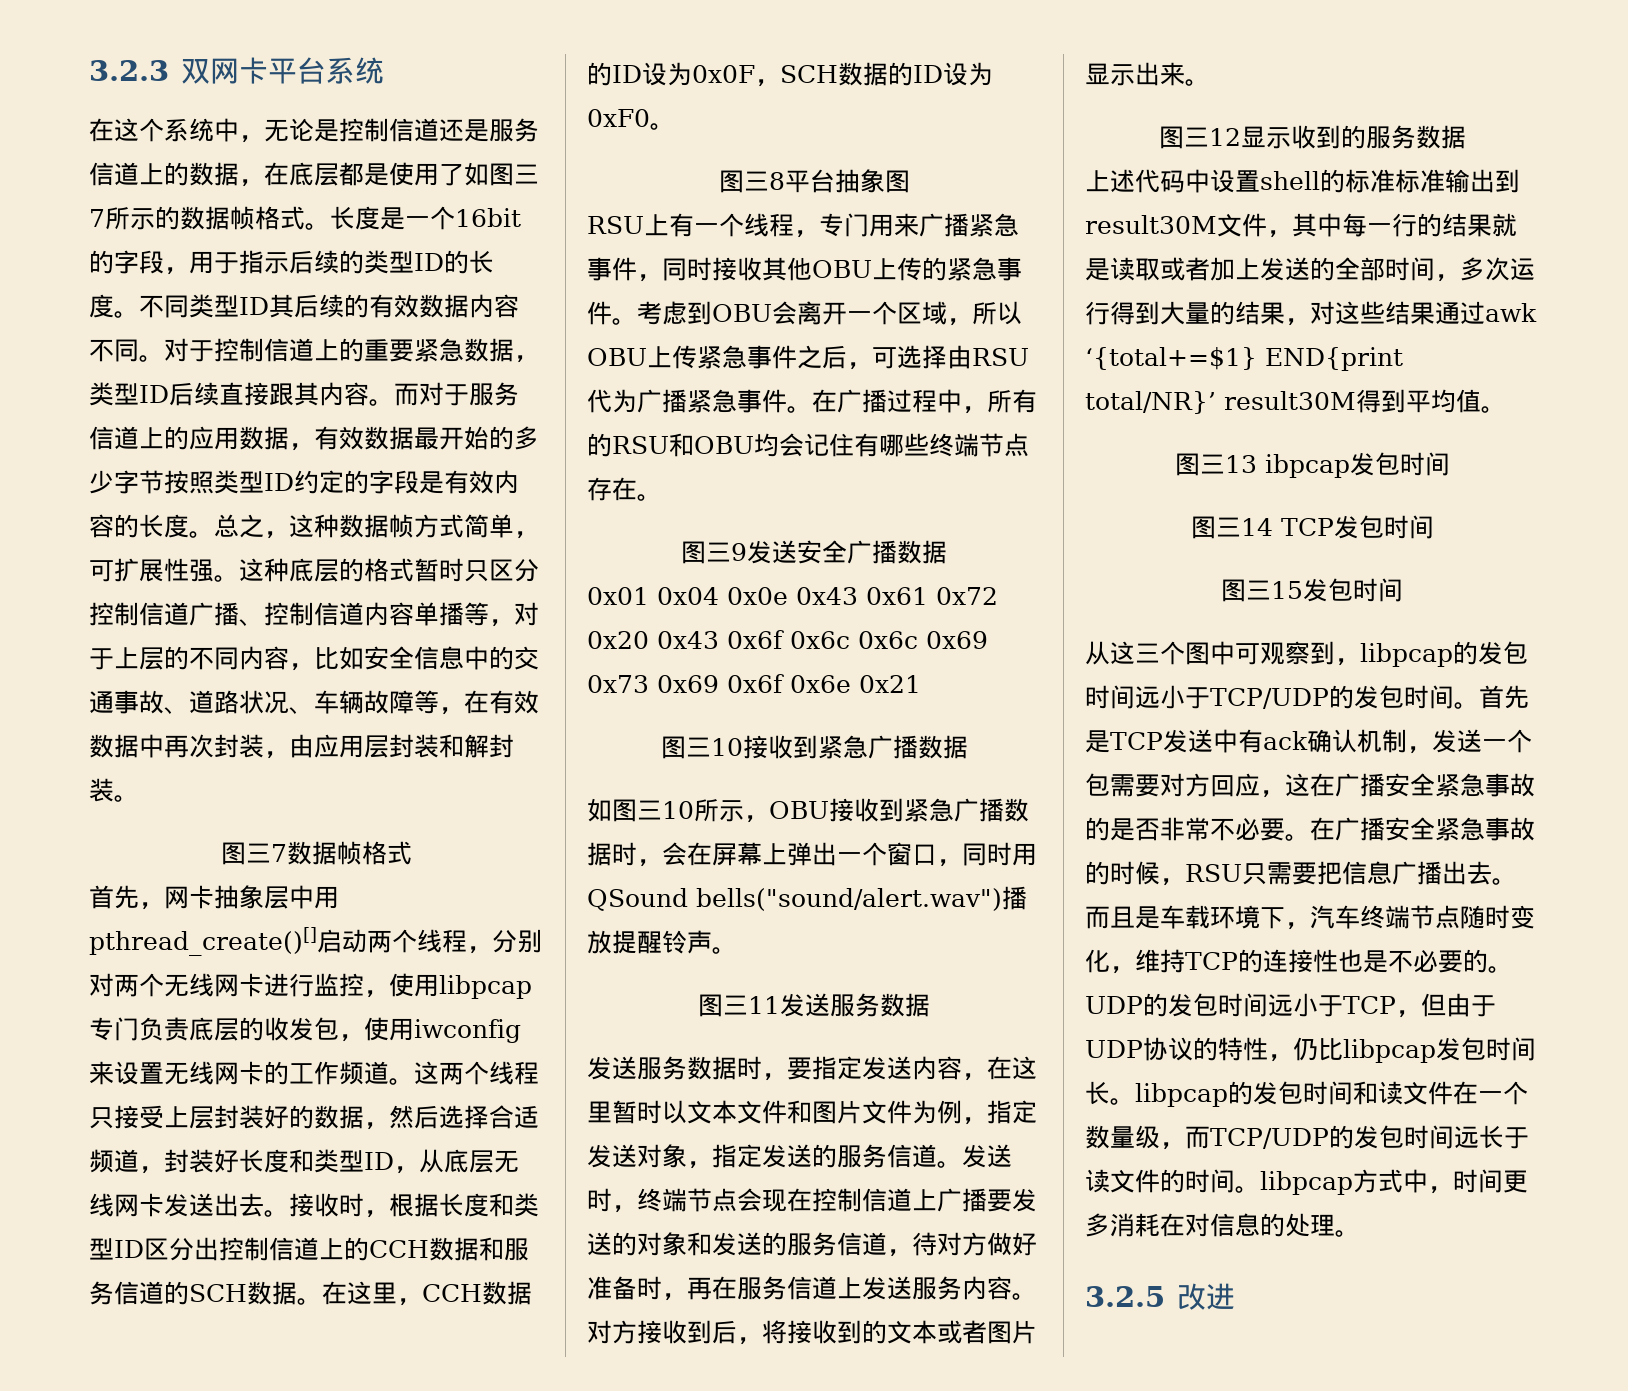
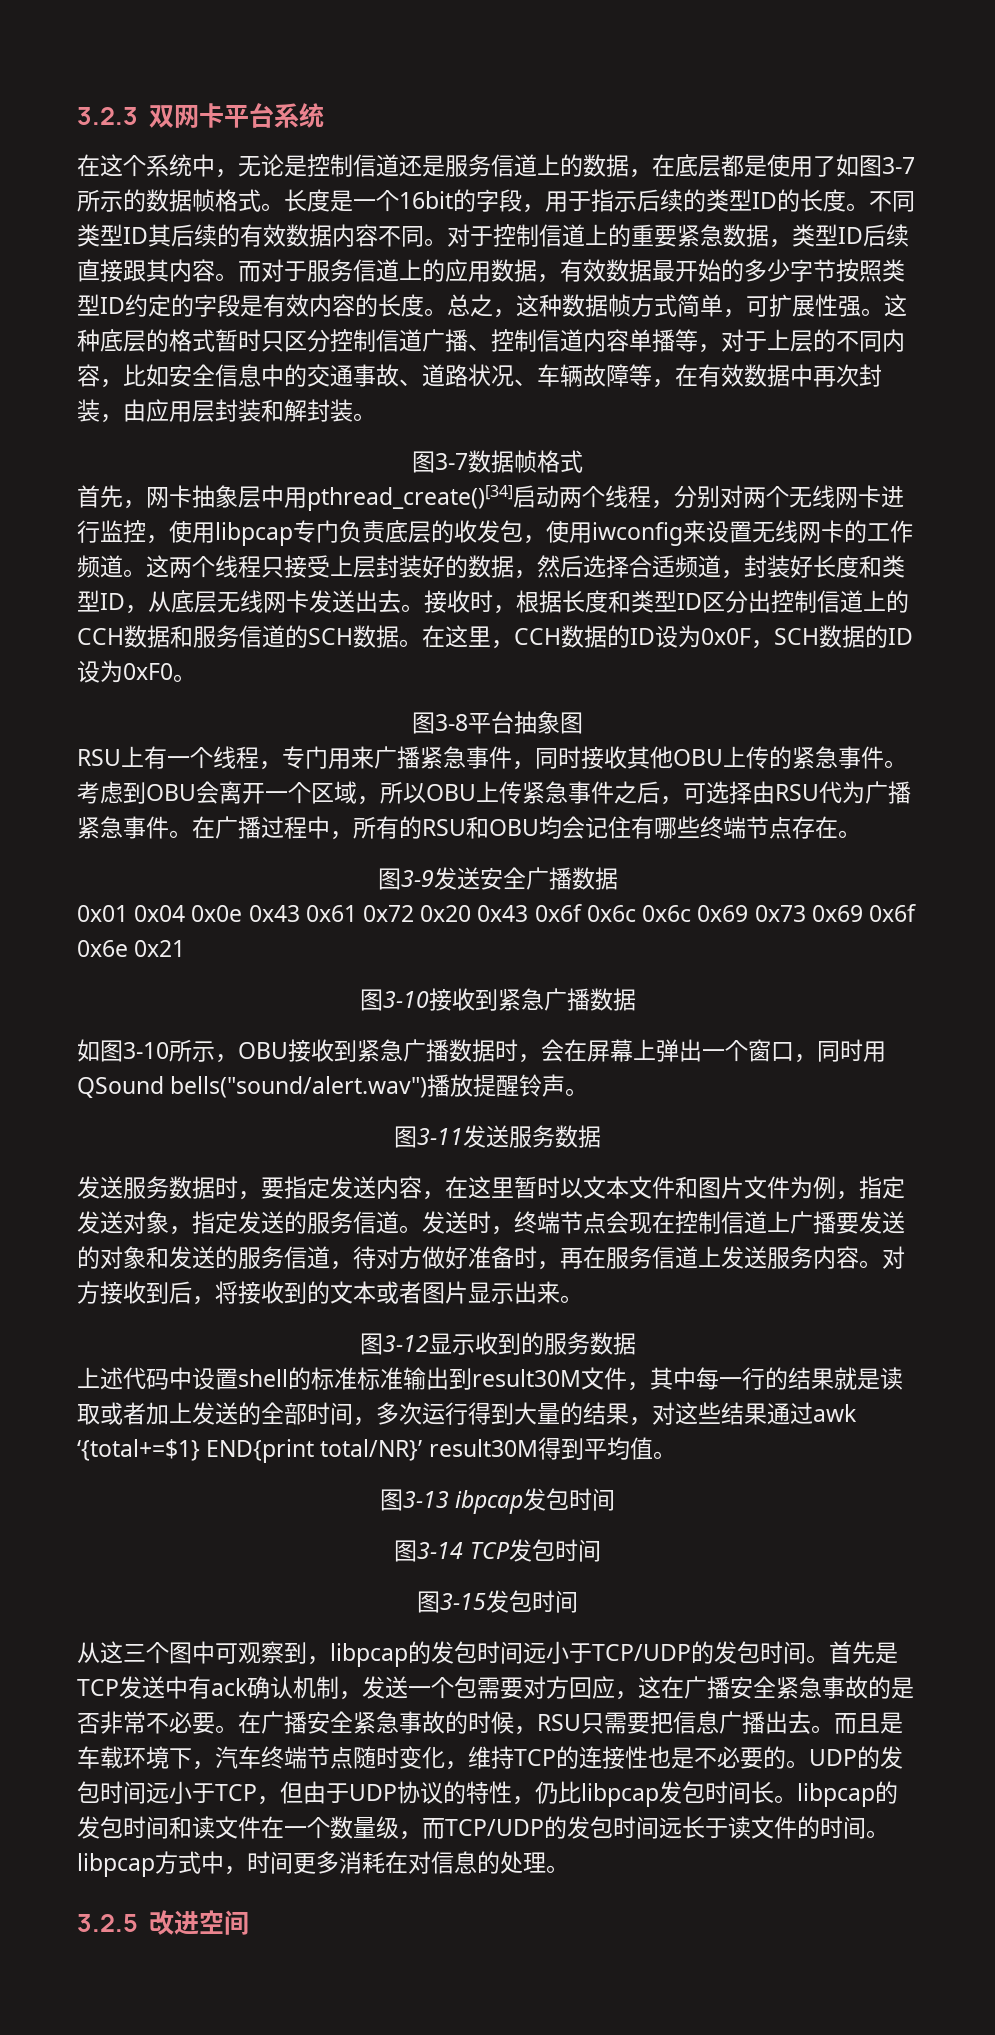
- 在这个系统中，无论是控制信道还是服务信道上的数据，在底层都是使用了如图三7所示的数据帧格式。
+ 在这个系统中，无论是控制信道还是服务信道上的数据，在底层都是使用了如图3-7所示的数据帧格式。
- 图三7数据帧格式
+ 图3-7数据帧格式
- 首先，网卡抽象层中用pthread_create()[]启动两个线程，分别对两个无线网卡进行监控，使用libpcap专门负责底层的收发包，使用iwconfig来设置无线网卡的工作频道。
+ 首先，网卡抽象层中用pthread_create()[34]启动两个线程，分别对两个无线网卡进行监控，使用libpcap专门负责底层的收发包，使用iwconfig来设置无线网卡的工作频道。
- 图三8平台抽象图
+ 图3-8平台抽象图
- 图三9发送安全广播数据
+ 图3-9发送安全广播数据
- 图三10接收到紧急广播数据
+ 图3-10接收到紧急广播数据
- 如图三10所示，OBU接收到紧急广播数据时，会在屏幕上弹出一个窗口，同时用QSound bells("sound/alert.wav")播放提醒铃声。
+ 如图3-10所示，OBU接收到紧急广播数据时，会在屏幕上弹出一个窗口，同时用QSound bells("sound/alert.wav")播放提醒铃声。
- 图三11发送服务数据
+ 图3-11发送服务数据
- 图三12显示收到的服务数据
+ 图3-12显示收到的服务数据
- 图三13 ibpcap发包时间
+ 图3-13 ibpcap发包时间
- 图三14 TCP发包时间
+ 图3-14 TCP发包时间
- 图三15发包时间
+ 图3-15发包时间
- 3.2.5改进
+ 3.2.5改进空间

